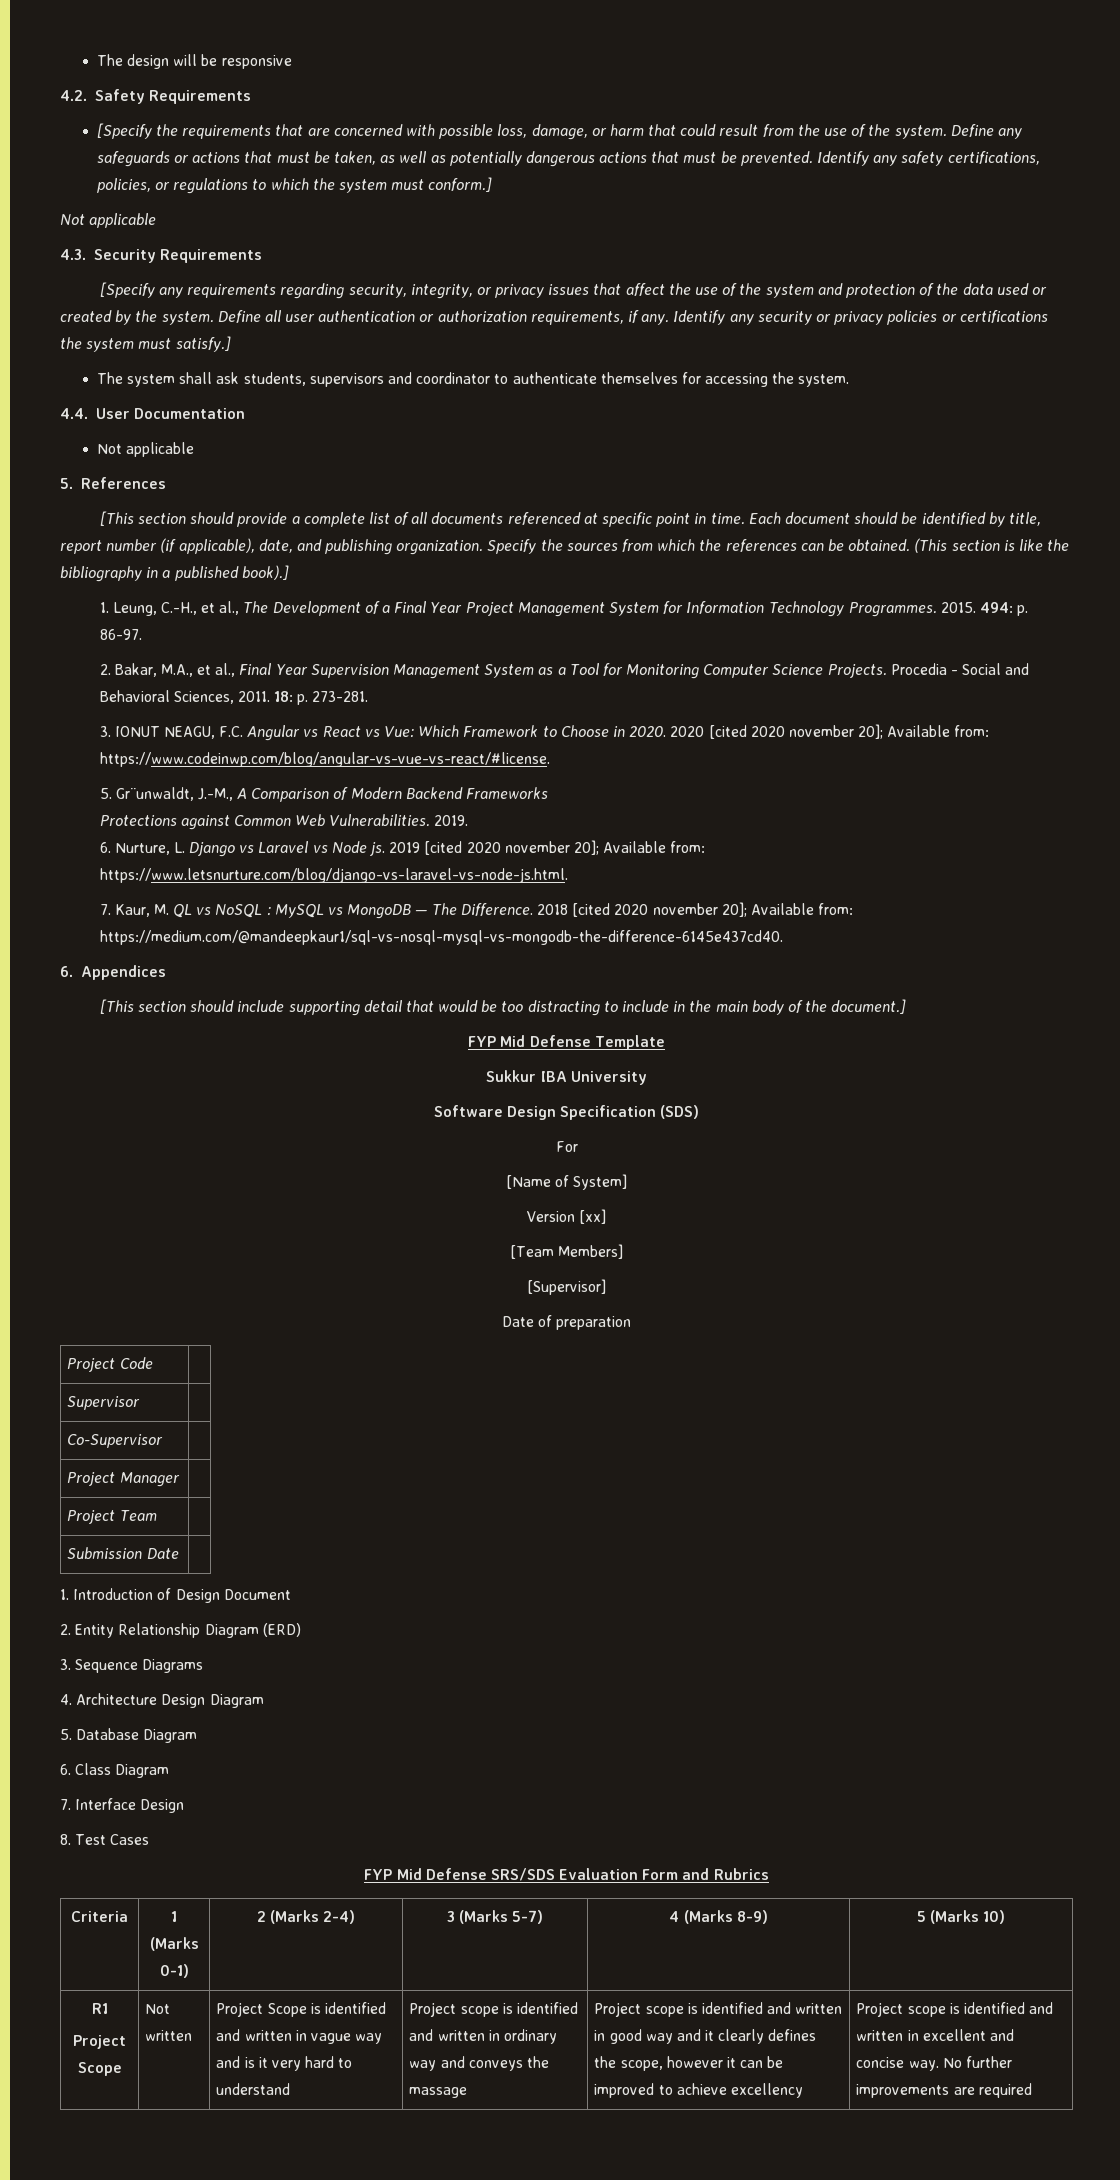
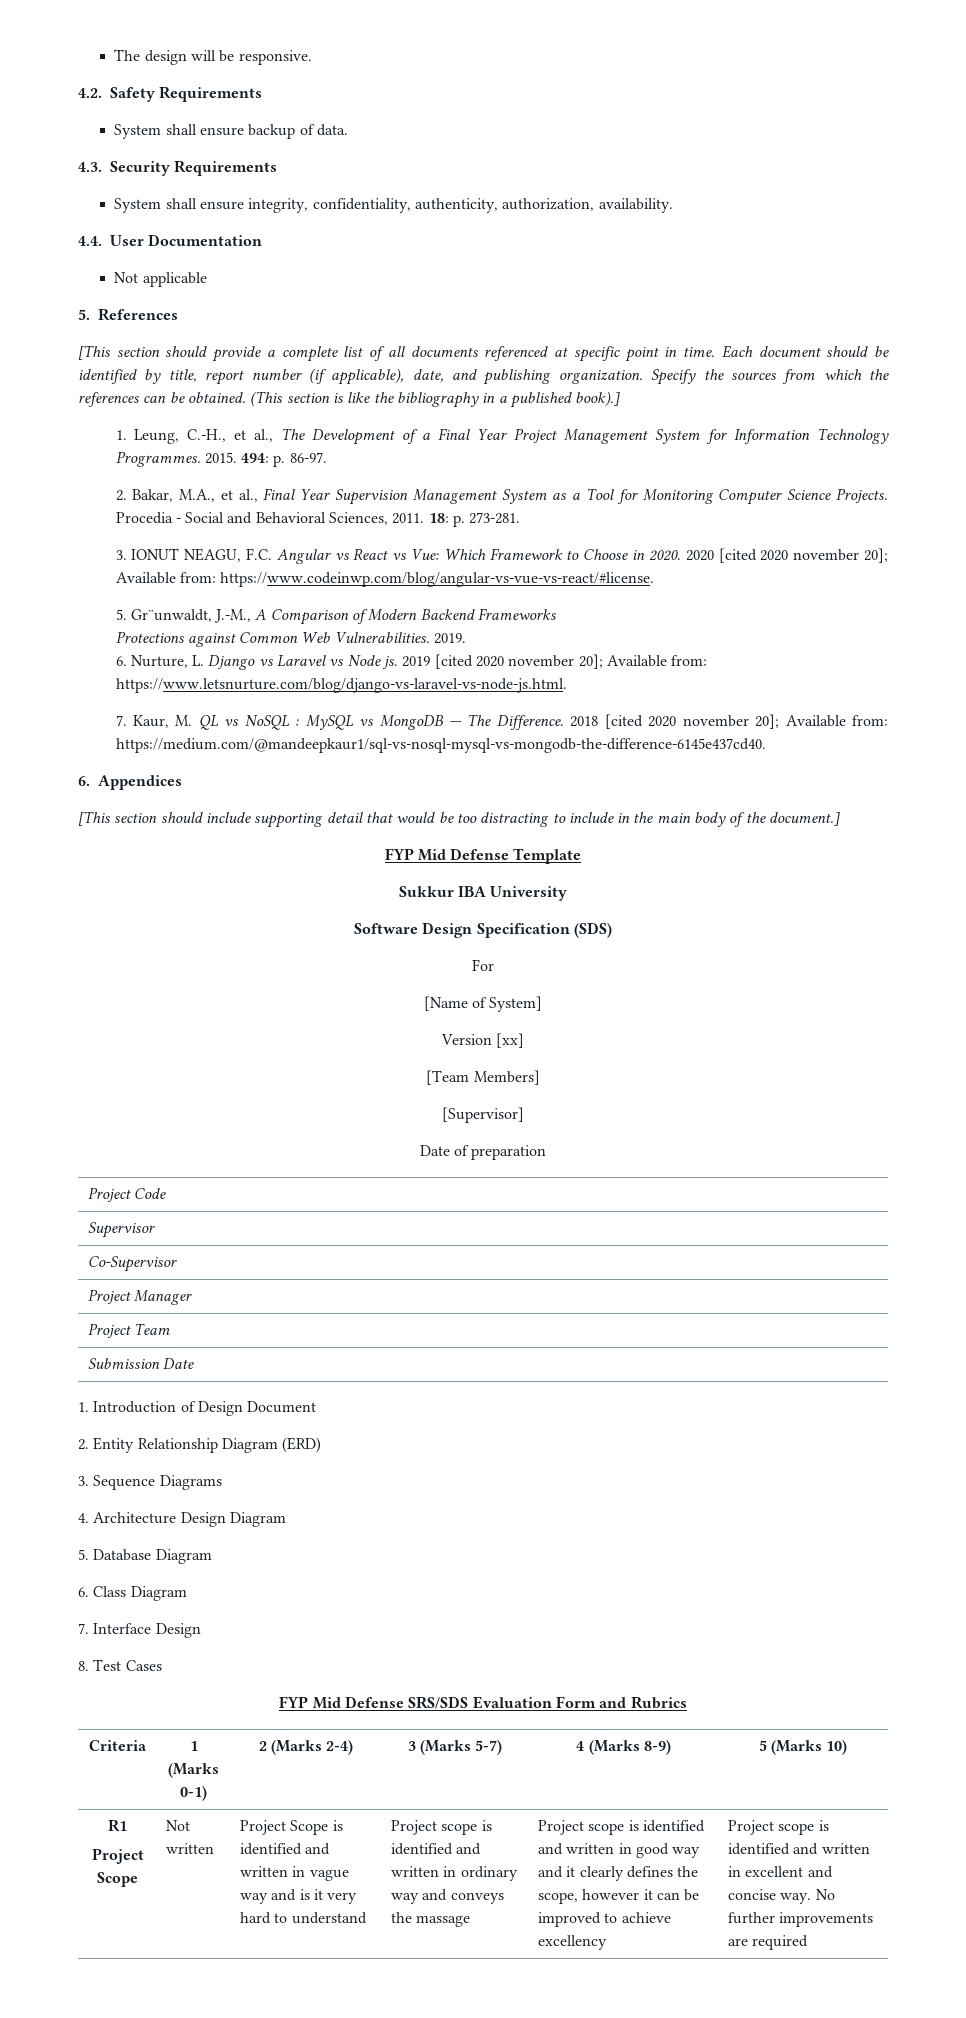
- The design will be responsive
+ The design will be responsive.
- [Specify the requirements that are concerned with possible loss, damage, or harm that could result from the use of the system. Define any safeguards or actions that must be taken, as well as potentially dangerous actions that must be prevented. Identify any safety certifications, policies, or regulations to which the system must conform.]
- Not applicable
+ System shall ensure backup of data.
  4.3. Security Requirements
- [Specify any requirements regarding security, integrity, or privacy issues that affect the use of the system and protection of the data used or created by the system. Define all user authentication or authorization requirements, if any. Identify any security or privacy policies or certifications the system must satisfy.]
- The system shall ask students, supervisors and coordinator to authenticate themselves for accessing the system.
+ System shall ensure integrity, confidentiality, authenticity, authorization, availability.

